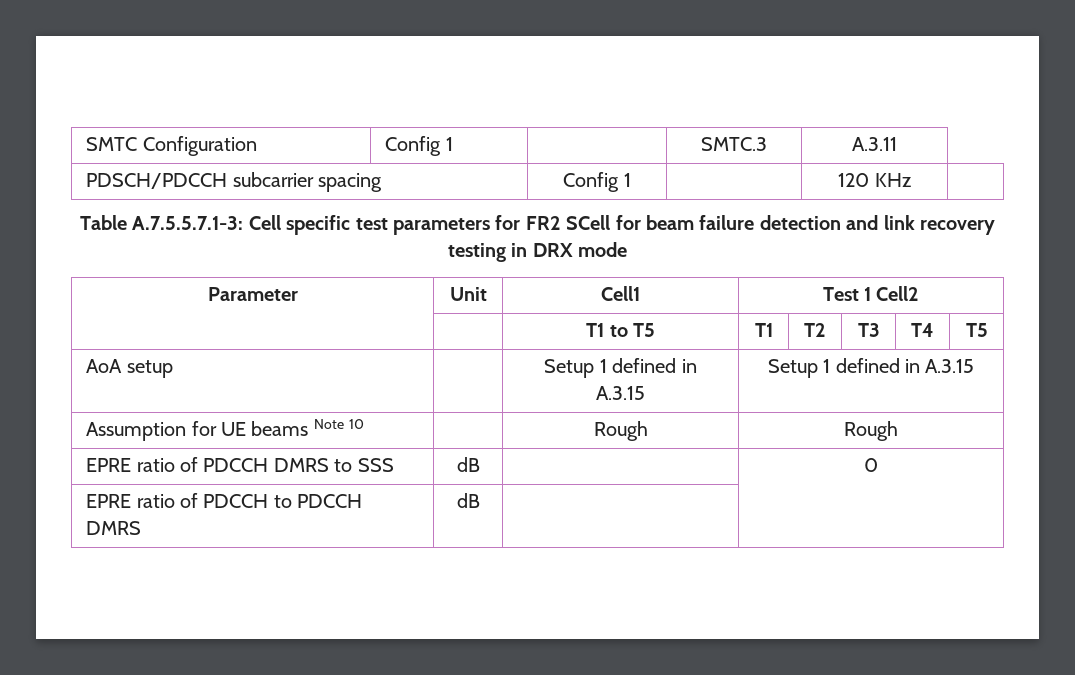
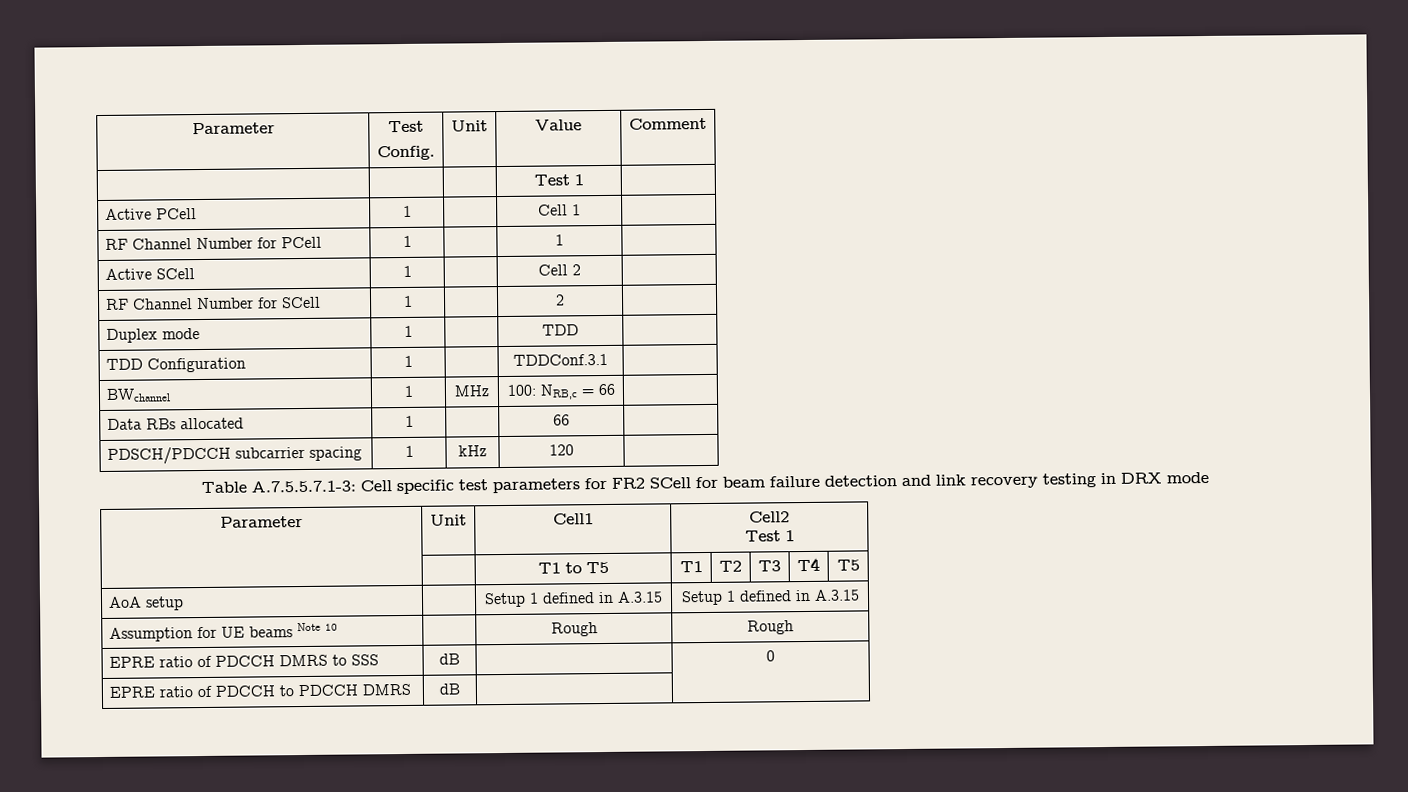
- SMTC Configuration | Config 1 | | SMTC.3 | A.3.11
+ Parameter | Test
+ Config. | Unit | Value | Comment
+ | | | Test 1 |
+ Active PCell | 1 | | Cell 1 |
+ RF Channel Number for PCell | 1 | | 1 |
+ Active SCell | 1 | | Cell 2 |
+ RF Channel Number for SCell | 1 | | 2 |
+ Duplex mode | 1 | | TDD |
+ TDD Configuration | 1 | | TDDConf.3.1 |
+ BWchannel | 1 | MHz | 100: NRB,c = 66 |
+ Data RBs allocated | 1 | | 66 |
- PDSCH/PDCCH subcarrier spacing | Config 1 | | 120 KHz |
+ PDSCH/PDCCH subcarrier spacing | 1 | kHz | 120 |
- Parameter | Unit | Cell1 | Test 1 Cell2
+ Parameter | Unit | Cell1 | Cell2
+ Test 1

